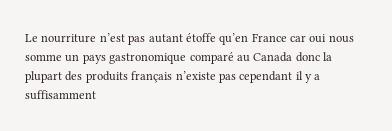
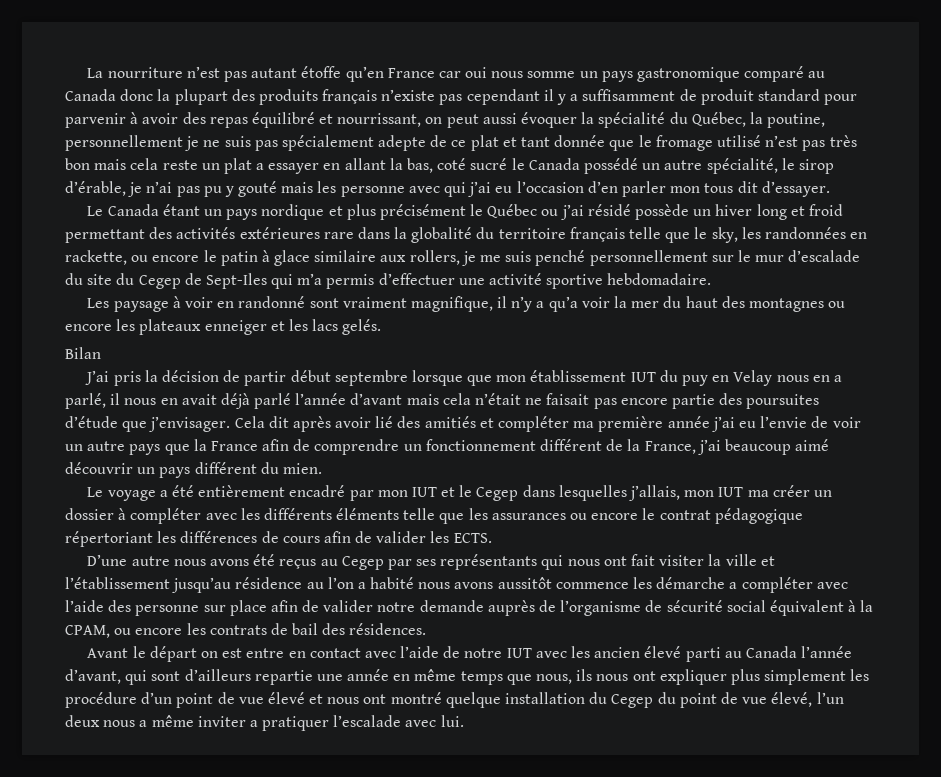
- Le nourriture n’est pas autant étoffe qu’en France car oui nous somme un pays gastronomique comparé au Canada donc la plupart des produits français n’existe pas cependant il y a suffisamment
+ La nourriture n’est pas autant étoffe qu’en France car oui nous somme un pays gastronomique comparé au Canada donc la plupart des produits français n’existe pas cependant il y a suffisamment de produit standard pour parvenir à avoir des repas équilibré et nourrissant, on peut aussi évoquer la spécialité du Québec, la poutine, personnellement je ne suis pas spécialement adepte de ce plat et tant donnée que le fromage utilisé n’est pas très bon mais cela reste un plat a essayer en allant la bas, coté sucré le Canada possédé un autre spécialité, le sirop d’érable, je n’ai pas pu y gouté mais les personne avec qui j’ai eu l’occasion d’en parler mon tous dit d’essayer.
+ Le Canada étant un pays nordique et plus précisément le Québec ou j’ai résidé possède un hiver long et froid permettant des activités extérieures rare dans la globalité du territoire français telle que le sky, les randonnées en rackette, ou encore le patin à glace similaire aux rollers, je me suis penché personnellement sur le mur d’escalade du site du Cegep de Sept-Iles qui m’a permis d’effectuer une activité sportive hebdomadaire.
+ Les paysage à voir en randonné sont vraiment magnifique, il n’y a qu’a voir la mer du haut des montagnes ou encore les plateaux enneiger et les lacs gelés.
+ Bilan
+ J’ai pris la décision de partir début septembre lorsque que mon établissement IUT du puy en Velay nous en a parlé, il nous en avait déjà parlé l’année d’avant mais cela n’était ne faisait pas encore partie des poursuites d’étude que j’envisager. Cela dit après avoir lié des amitiés et compléter ma première année j’ai eu l’envie de voir un autre pays que la France afin de comprendre un fonctionnement différent de la France, j’ai beaucoup aimé découvrir un pays différent du mien.
+ Le voyage a été entièrement encadré par mon IUT et le Cegep dans lesquelles j’allais, mon IUT ma créer un dossier à compléter avec les différents éléments telle que les assurances ou encore le contrat pédagogique répertoriant les différences de cours afin de valider les ECTS.
+ D’une autre nous avons été reçus au Cegep par ses représentants qui nous ont fait visiter la ville et l’établissement jusqu’au résidence au l’on a habité nous avons aussitôt commence les démarche a compléter avec l’aide des personne sur place afin de valider notre demande auprès de l’organisme de sécurité social équivalent à la CPAM, ou encore les contrats de bail des résidences.
+ Avant le départ on est entre en contact avec l’aide de notre IUT avec les ancien élevé parti au Canada l’année d’avant, qui sont d’ailleurs repartie une année en même temps que nous, ils nous ont expliquer plus simplement les procédure d’un point de vue élevé et nous ont montré quelque installation du Cegep du point de vue élevé, l’un deux nous a même inviter a pratiquer l’escalade avec lui.

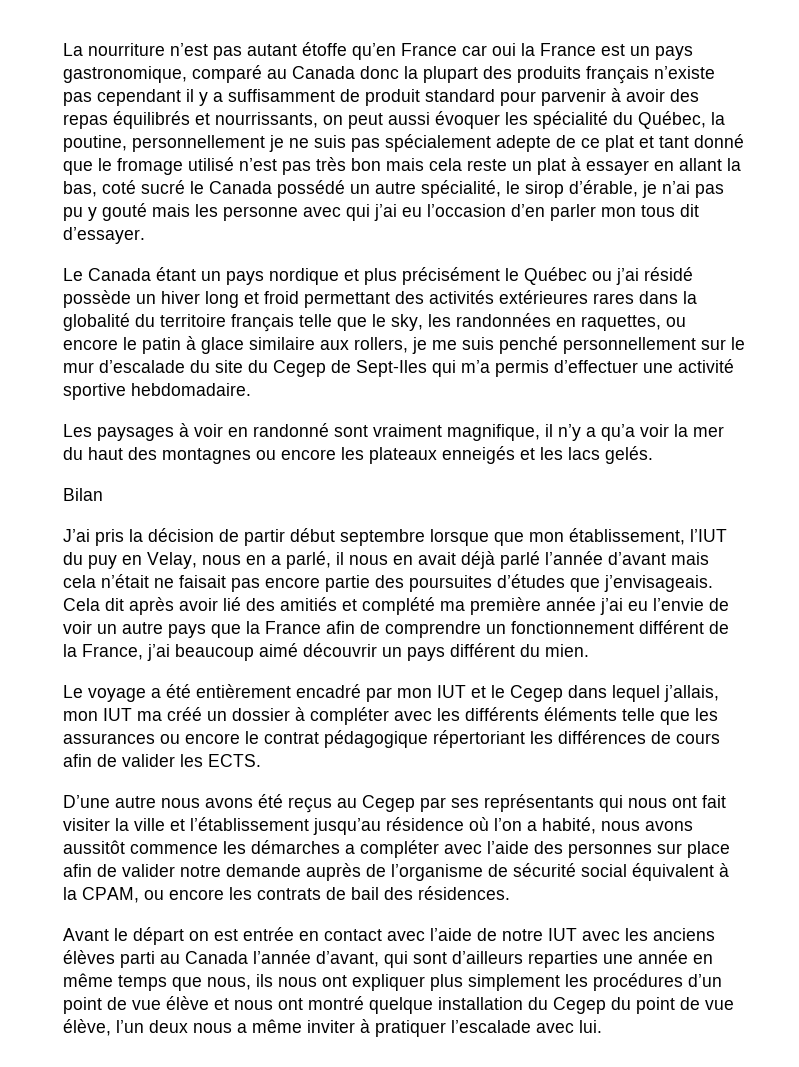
- La nourriture n’est pas autant étoffe qu’en France car oui nous somme un pays gastronomique comparé au Canada donc la plupart des produits français n’existe pas cependant il y a suffisamment de produit standard pour parvenir à avoir des repas équilibré et nourrissant, on peut aussi évoquer la spécialité du Québec, la poutine, personnellement je ne suis pas spécialement adepte de ce plat et tant donnée que le fromage utilisé n’est pas très bon mais cela reste un plat a essayer en allant la bas, coté sucré le Canada possédé un autre spécialité, le sirop d’érable, je n’ai pas pu y gouté mais les personne avec qui j’ai eu l’occasion d’en parler mon tous dit d’essayer.
+ La nourriture n’est pas autant étoffe qu’en France car oui la France est un pays gastronomique, comparé au Canada donc la plupart des produits français n’existe pas cependant il y a suffisamment de produit standard pour parvenir à avoir des repas équilibrés et nourrissants, on peut aussi évoquer les spécialité du Québec, la poutine, personnellement je ne suis pas spécialement adepte de ce plat et tant donné que le fromage utilisé n’est pas très bon mais cela reste un plat à essayer en allant la bas, coté sucré le Canada possédé un autre spécialité, le sirop d’érable, je n’ai pas pu y gouté mais les personne avec qui j’ai eu l’occasion d’en parler mon tous dit d’essayer.
- Le Canada étant un pays nordique et plus précisément le Québec ou j’ai résidé possède un hiver long et froid permettant des activités extérieures rare dans la globalité du territoire français telle que le sky, les randonnées en rackette, ou encore le patin à glace similaire aux rollers, je me suis penché personnellement sur le mur d’escalade du site du Cegep de Sept-Iles qui m’a permis d’effectuer une activité sportive hebdomadaire.
+ Le Canada étant un pays nordique et plus précisément le Québec ou j’ai résidé possède un hiver long et froid permettant des activités extérieures rares dans la globalité du territoire français telle que le sky, les randonnées en raquettes, ou encore le patin à glace similaire aux rollers, je me suis penché personnellement sur le mur d’escalade du site du Cegep de Sept-Iles qui m’a permis d’effectuer une activité sportive hebdomadaire.
- Les paysage à voir en randonné sont vraiment magnifique, il n’y a qu’a voir la mer du haut des montagnes ou encore les plateaux enneiger et les lacs gelés.
+ Les paysages à voir en randonné sont vraiment magnifique, il n’y a qu’a voir la mer du haut des montagnes ou encore les plateaux enneigés et les lacs gelés.
- J’ai pris la décision de partir début septembre lorsque que mon établissement IUT du puy en Velay nous en a parlé, il nous en avait déjà parlé l’année d’avant mais cela n’était ne faisait pas encore partie des poursuites d’étude que j’envisager.
+ J’ai pris la décision de partir début septembre lorsque que mon établissement, l’IUT du puy en Velay, nous en a parlé, il nous en avait déjà parlé l’année d’avant mais cela n’était ne faisait pas encore partie des poursuites d’études que j’envisageais.
- Cela dit après avoir lié des amitiés et compléter ma première année j’ai eu l’envie de voir un autre pays que la France afin de comprendre un fonctionnement différent de la France, j’ai beaucoup aimé découvrir un pays différent du mien.
+ Cela dit après avoir lié des amitiés et complété ma première année j’ai eu l’envie de voir un autre pays que la France afin de comprendre un fonctionnement différent de la France, j’ai beaucoup aimé découvrir un pays différent du mien.
- Le voyage a été entièrement encadré par mon IUT et le Cegep dans lesquelles j’allais, mon IUT ma créer un dossier à compléter avec les différents éléments telle que les assurances ou encore le contrat pédagogique répertoriant les différences de cours afin de valider les ECTS.
+ Le voyage a été entièrement encadré par mon IUT et le Cegep dans lequel j’allais, mon IUT ma créé un dossier à compléter avec les différents éléments telle que les assurances ou encore le contrat pédagogique répertoriant les différences de cours afin de valider les ECTS.
- D’une autre nous avons été reçus au Cegep par ses représentants qui nous ont fait visiter la ville et l’établissement jusqu’au résidence au l’on a habité nous avons aussitôt commence les démarche a compléter avec l’aide des personne sur place afin de valider notre demande auprès de l’organisme de sécurité social équivalent à la CPAM, ou encore les contrats de bail des résidences.
+ D’une autre nous avons été reçus au Cegep par ses représentants qui nous ont fait visiter la ville et l’établissement jusqu’au résidence où l’on a habité, nous avons aussitôt commence les démarches a compléter avec l’aide des personnes sur place afin de valider notre demande auprès de l’organisme de sécurité social équivalent à la CPAM, ou encore les contrats de bail des résidences.
- Avant le départ on est entre en contact avec l’aide de notre IUT avec les ancien élevé parti au Canada l’année d’avant, qui sont d’ailleurs repartie une année en même temps que nous, ils nous ont expliquer plus simplement les procédure d’un point de vue élevé et nous ont montré quelque installation du Cegep du point de vue élevé, l’un deux nous a même inviter a pratiquer l’escalade avec lui.
+ Avant le départ on est entrée en contact avec l’aide de notre IUT avec les anciens élèves parti au Canada l’année d’avant, qui sont d’ailleurs reparties une année en même temps que nous, ils nous ont expliquer plus simplement les procédures d’un point de vue élève et nous ont montré quelque installation du Cegep du point de vue élève, l’un deux nous a même inviter à pratiquer l’escalade avec lui.

